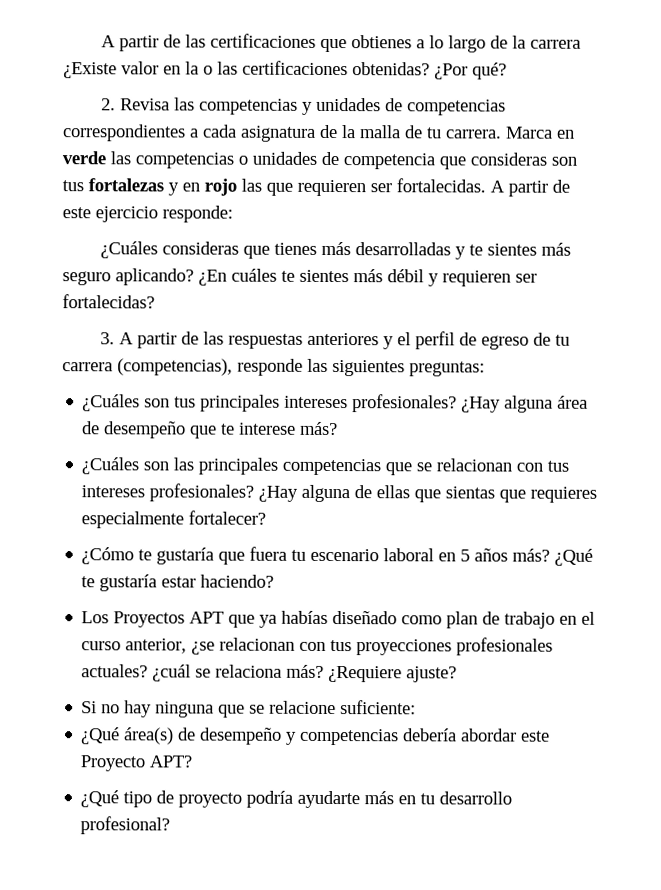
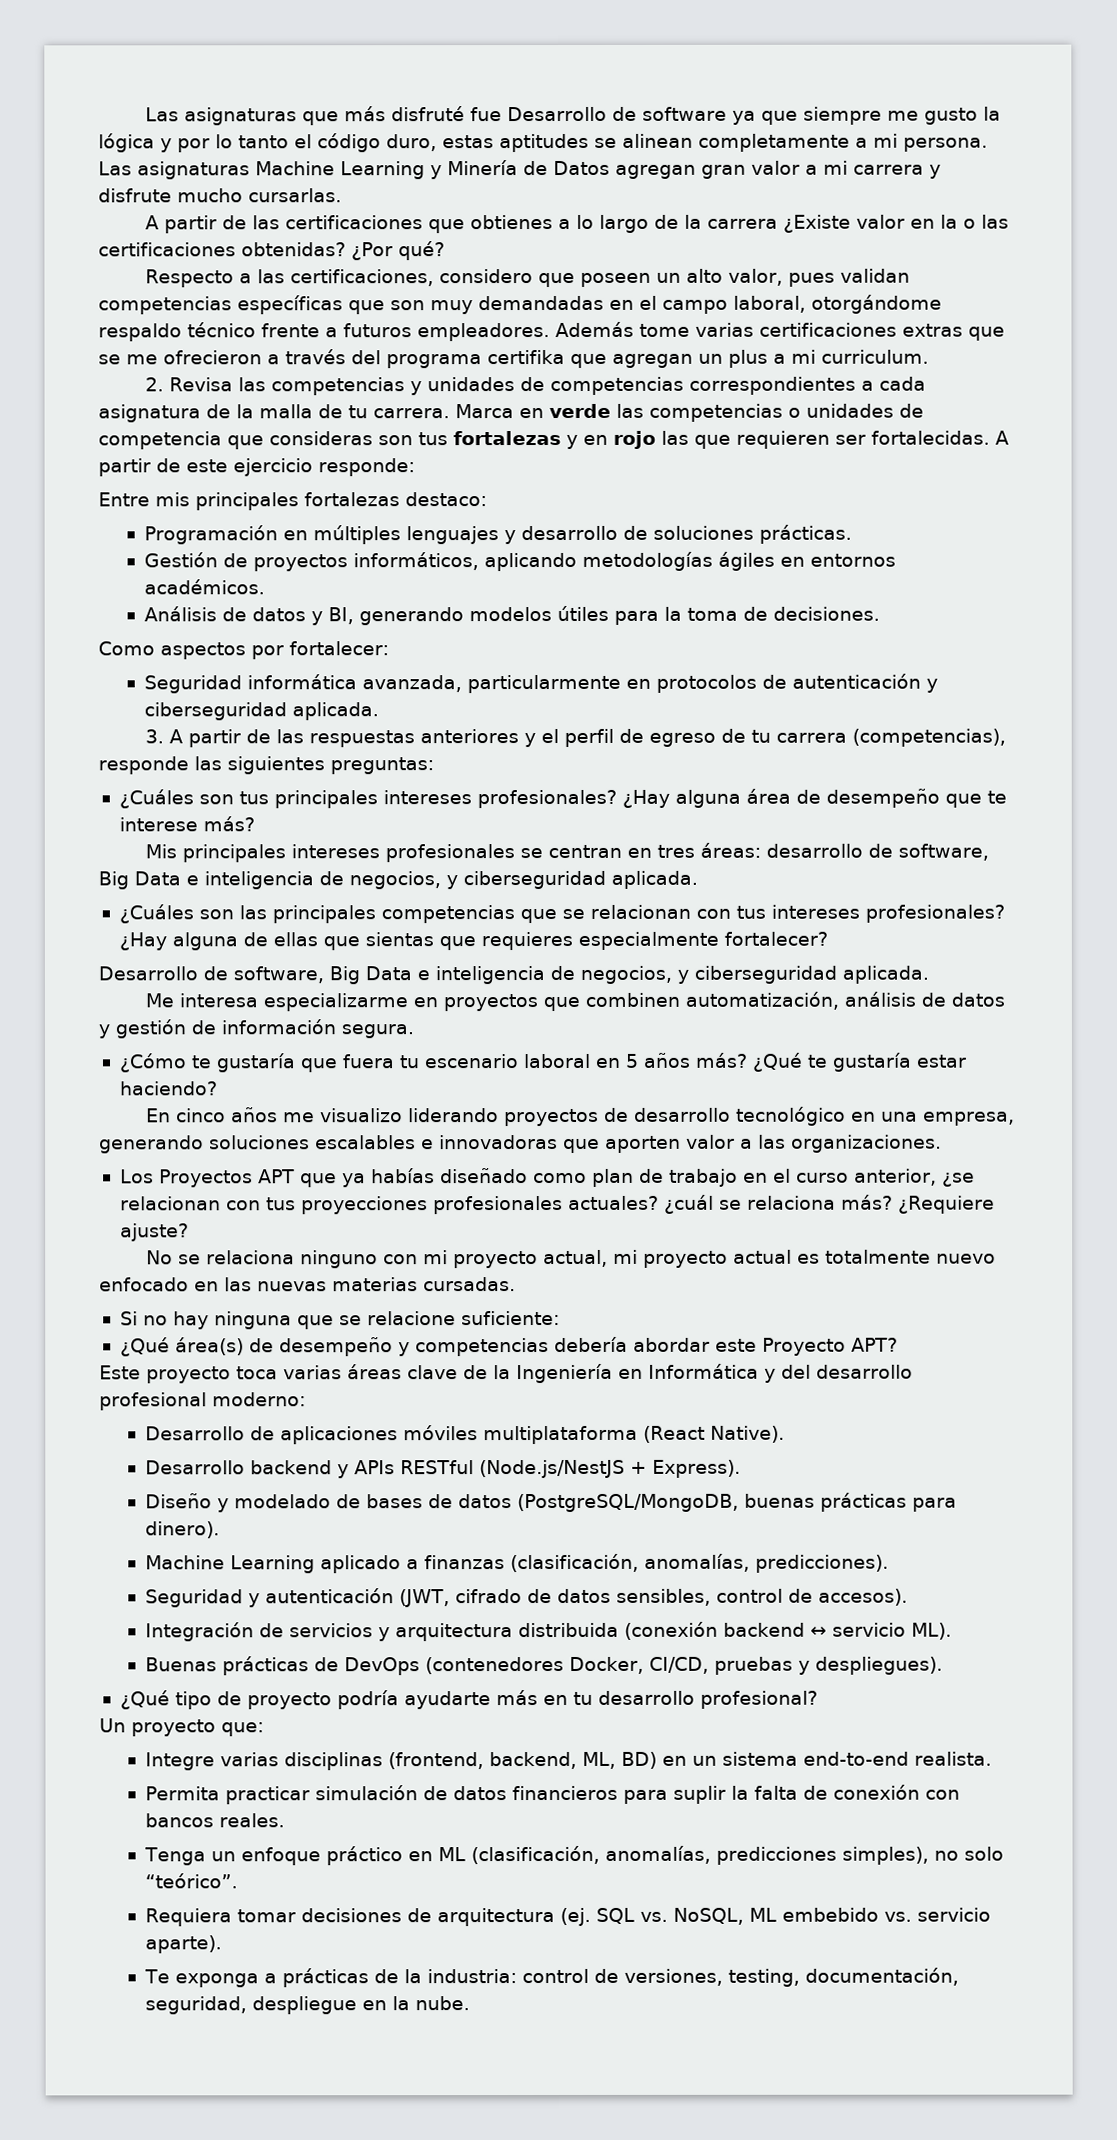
+ Las asignaturas que más disfruté fue Desarrollo de software ya que siempre me gusto la lógica y por lo tanto el código duro, estas aptitudes se alinean completamente a mi persona. Las asignaturas Machine Learning y Minería de Datos agregan gran valor a mi carrera y disfrute mucho cursarlas.
+ Respecto a las certificaciones, considero que poseen un alto valor, pues validan competencias específicas que son muy demandadas en el campo laboral, otorgándome respaldo técnico frente a futuros empleadores. Además tome varias certificaciones extras que se me ofrecieron a través del programa certifika que agregan un plus a mi curriculum.
- ¿Cuáles consideras que tienes más desarrolladas y te sientes más seguro aplicando? ¿En cuáles te sientes más débil y requieren ser fortalecidas?
+ Entre mis principales fortalezas destaco:
+ Programación en múltiples lenguajes y desarrollo de soluciones prácticas.
+ Gestión de proyectos informáticos, aplicando metodologías ágiles en entornos académicos.
+ Análisis de datos y BI, generando modelos útiles para la toma de decisiones.
+ Como aspectos por fortalecer:
+ Seguridad informática avanzada, particularmente en protocolos de autenticación y ciberseguridad aplicada.
+ Mis principales intereses profesionales se centran en tres áreas: desarrollo de software, Big Data e inteligencia de negocios, y ciberseguridad aplicada.
+ Desarrollo de software, Big Data e inteligencia de negocios, y ciberseguridad aplicada.
+ Me interesa especializarme en proyectos que combinen automatización, análisis de datos y gestión de información segura.
+ En cinco años me visualizo liderando proyectos de desarrollo tecnológico en una empresa, generando soluciones escalables e innovadoras que aporten valor a las organizaciones.
+ No se relaciona ninguno con mi proyecto actual, mi proyecto actual es totalmente nuevo enfocado en las nuevas materias cursadas.
+ Este proyecto toca varias áreas clave de la Ingeniería en Informática y del desarrollo profesional moderno:
+ Desarrollo de aplicaciones móviles multiplataforma (React Native).
+ Desarrollo backend y APIs RESTful (Node.js/NestJS + Express).
+ Diseño y modelado de bases de datos (PostgreSQL/MongoDB, buenas prácticas para dinero).
+ Machine Learning aplicado a finanzas (clasificación, anomalías, predicciones).
+ Seguridad y autenticación (JWT, cifrado de datos sensibles, control de accesos).
+ Integración de servicios y arquitectura distribuida (conexión backend ↔ servicio ML).
+ Buenas prácticas de DevOps (contenedores Docker, CI/CD, pruebas y despliegues).
+ Un proyecto que:
+ Integre varias disciplinas (frontend, backend, ML, BD) en un sistema end-to-end realista.
+ Permita practicar simulación de datos financieros para suplir la falta de conexión con bancos reales.
+ Tenga un enfoque práctico en ML (clasificación, anomalías, predicciones simples), no solo “teórico”.
+ Requiera tomar decisiones de arquitectura (ej. SQL vs. NoSQL, ML embebido vs. servicio aparte).
+ Te exponga a prácticas de la industria: control de versiones, testing, documentación, seguridad, despliegue en la nube.

